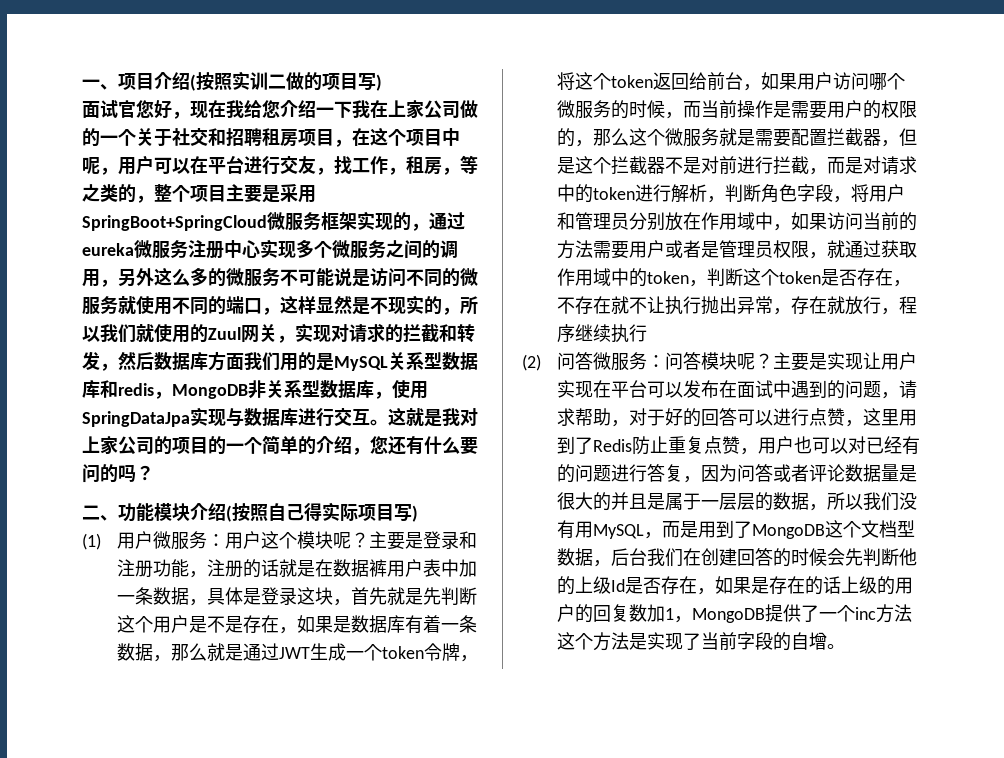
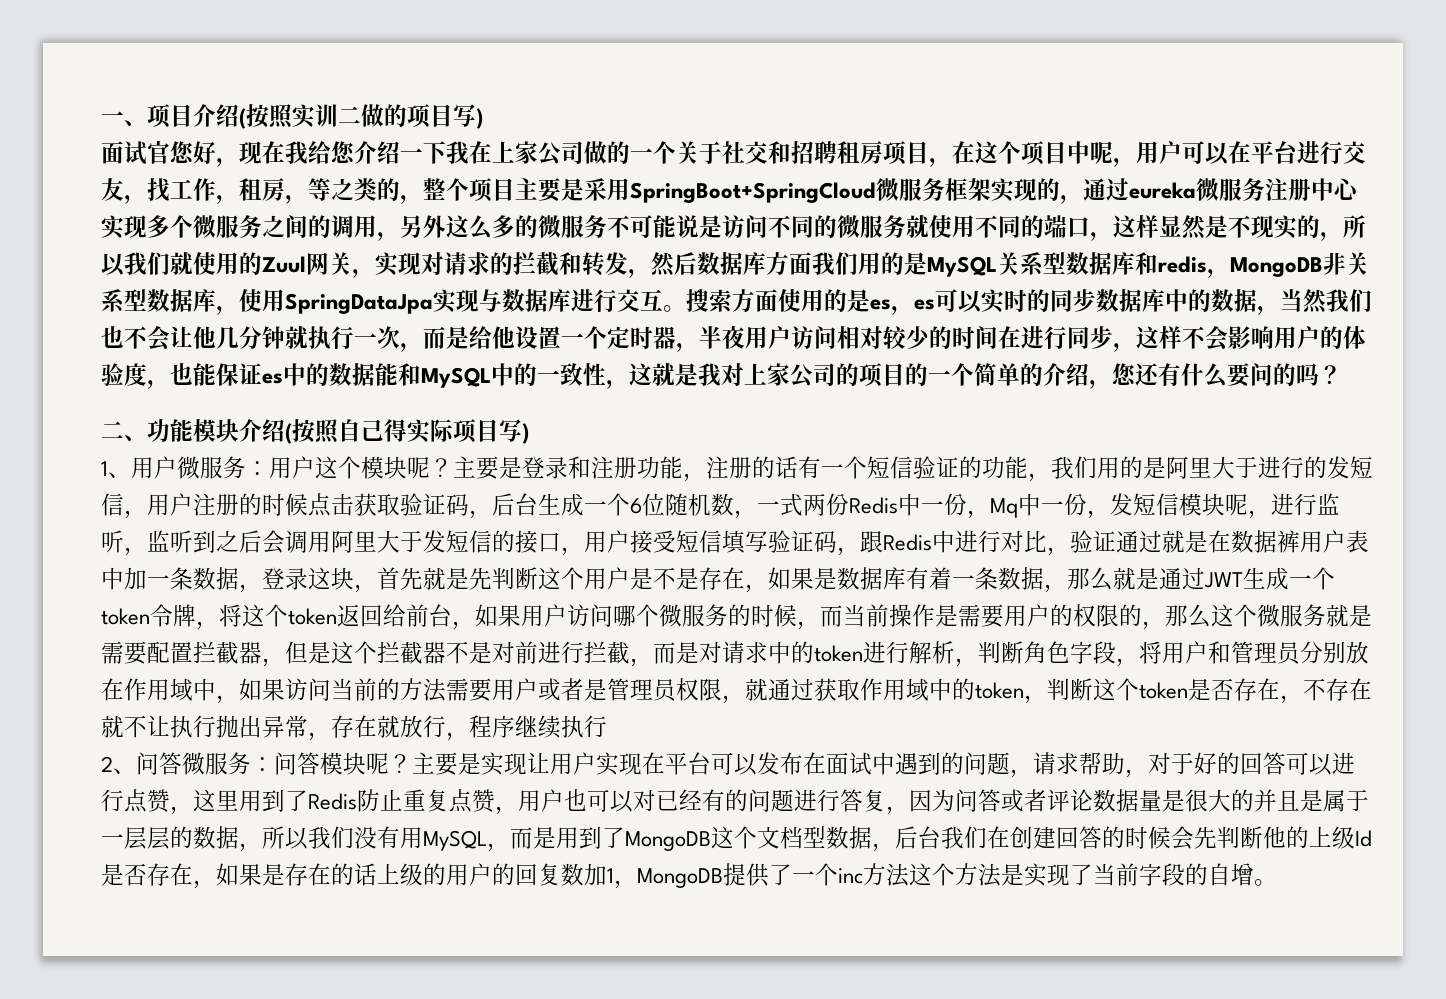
- 这就是我对上家公司的项目的一个简单的介绍，您还有什么要问的吗？
+ 搜索方面使用的是es，es可以实时的同步数据库中的数据，当然我们也不会让他几分钟就执行一次，而是给他设置一个定时器，半夜用户访问相对较少的时间在进行同步，这样不会影响用户的体验度，也能保证es中的数据能和MySQL中的一致性，这就是我对上家公司的项目的一个简单的介绍，您还有什么要问的吗？
- (1)用户微服务：用户这个模块呢？
+ 1、用户微服务：用户这个模块呢？
- 主要是登录和注册功能，注册的话就是在数据裤用户表中加一条数据，具体是登录这块，首先就是先判断这个用户是不是存在，如果是数据库有着一条数据，那么就是通过JWT生成一个token令牌，将这个token返回给前台，如果用户访问哪个微服务的时候，而当前操作是需要用户的权限的，那么这个微服务就是需要配置拦截器，但是这个拦截器不是对前进行拦截，而是对请求中的token进行解析，判断角色字段，将用户和管理员分别放在作用域中，如果访问当前的方法需要用户或者是管理员权限，就通过获取作用域中的token，判断这个token是否存在，不存在就不让执行抛出异常，存在就放行，程序继续执行
+ 主要是登录和注册功能，注册的话有一个短信验证的功能，我们用的是阿里大于进行的发短信，用户注册的时候点击获取验证码，后台生成一个6位随机数，一式两份Redis中一份，Mq中一份，发短信模块呢，进行监听，监听到之后会调用阿里大于发短信的接口，用户接受短信填写验证码，跟Redis中进行对比，验证通过就是在数据裤用户表中加一条数据，登录这块，首先就是先判断这个用户是不是存在，如果是数据库有着一条数据，那么就是通过JWT生成一个token令牌，将这个token返回给前台，如果用户访问哪个微服务的时候，而当前操作是需要用户的权限的，那么这个微服务就是需要配置拦截器，但是这个拦截器不是对前进行拦截，而是对请求中的token进行解析，判断角色字段，将用户和管理员分别放在作用域中，如果访问当前的方法需要用户或者是管理员权限，就通过获取作用域中的token，判断这个token是否存在，不存在就不让执行抛出异常，存在就放行，程序继续执行
- (2)问答微服务：问答模块呢？
+ 2、问答微服务：问答模块呢？

